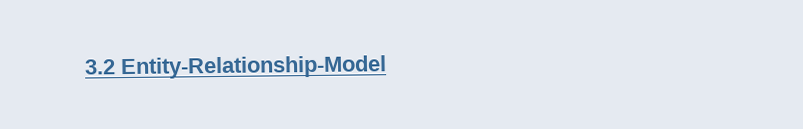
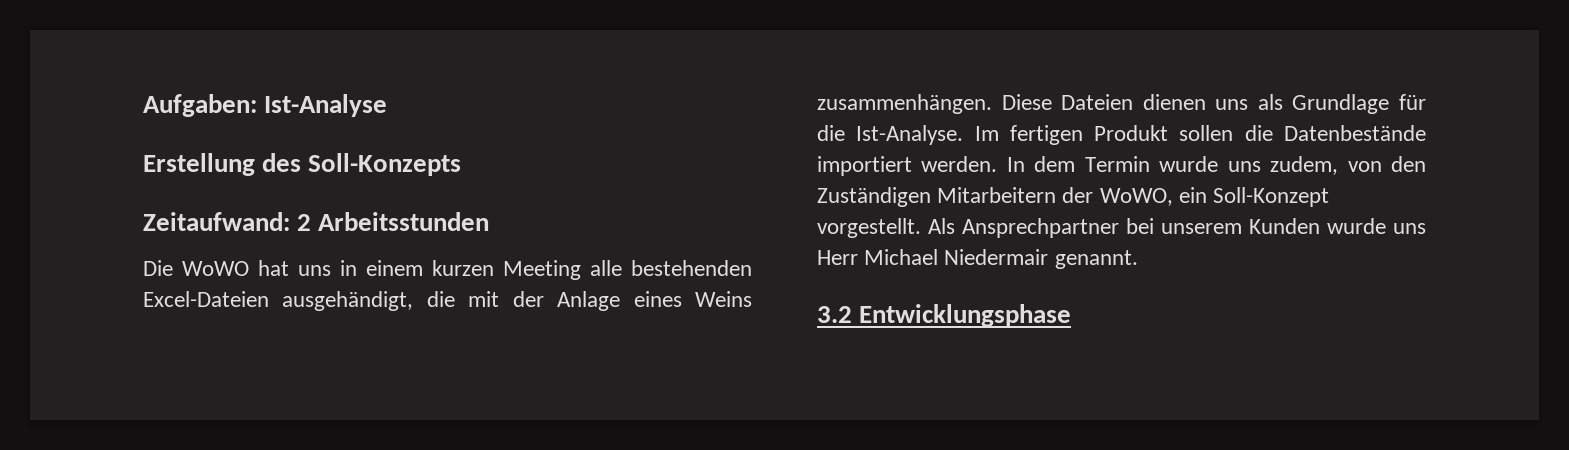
- 3.2 Entity-Relationship-Model
+ Aufgaben: Ist-Analyse
+ Erstellung des Soll-Konzepts
+ Zeitaufwand: 2 Arbeitsstunden
+ Die WoWO hat uns in einem kurzen Meeting alle bestehenden Excel-Dateien ausgehändigt, die mit der Anlage eines Weins zusammenhängen. Diese Dateien dienen uns als Grundlage für die Ist-Analyse. Im fertigen Produkt sollen die Datenbestände importiert werden. In dem Termin wurde uns zudem, von den Zuständigen Mitarbeitern der WoWO, ein Soll-Konzept vorgestellt. Als Ansprechpartner bei unserem Kunden wurde uns Herr Michael Niedermair genannt.
+ 3.2 Entwicklungsphase

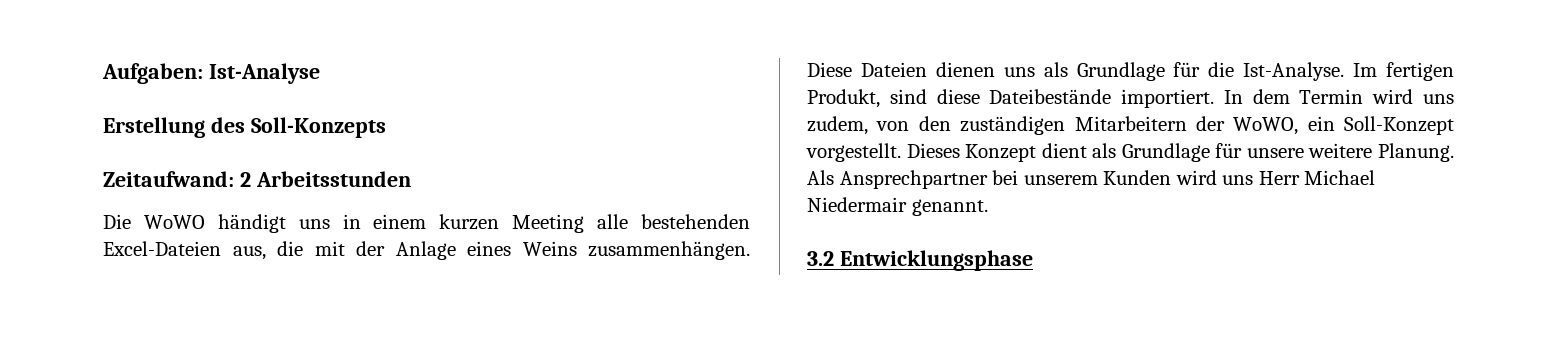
- Die WoWO hat uns in einem kurzen Meeting alle bestehenden Excel-Dateien ausgehändigt, die mit der Anlage eines Weins zusammenhängen.
+ Die WoWO händigt uns in einem kurzen Meeting alle bestehenden Excel-Dateien aus, die mit der Anlage eines Weins zusammenhängen.
- Im fertigen Produkt sollen die Datenbestände importiert werden.
+ Im fertigen Produkt, sind diese Dateibestände importiert.
- In dem Termin wurde uns zudem, von den Zuständigen Mitarbeitern der WoWO, ein Soll-Konzept vorgestellt.
+ In dem Termin wird uns zudem, von den zuständigen Mitarbeitern der WoWO, ein Soll-Konzept vorgestellt.
+ Dieses Konzept dient als Grundlage für unsere weitere Planung.
- Als Ansprechpartner bei unserem Kunden wurde uns Herr Michael Niedermair genannt.
+ Als Ansprechpartner bei unserem Kunden wird uns Herr Michael Niedermair genannt.

